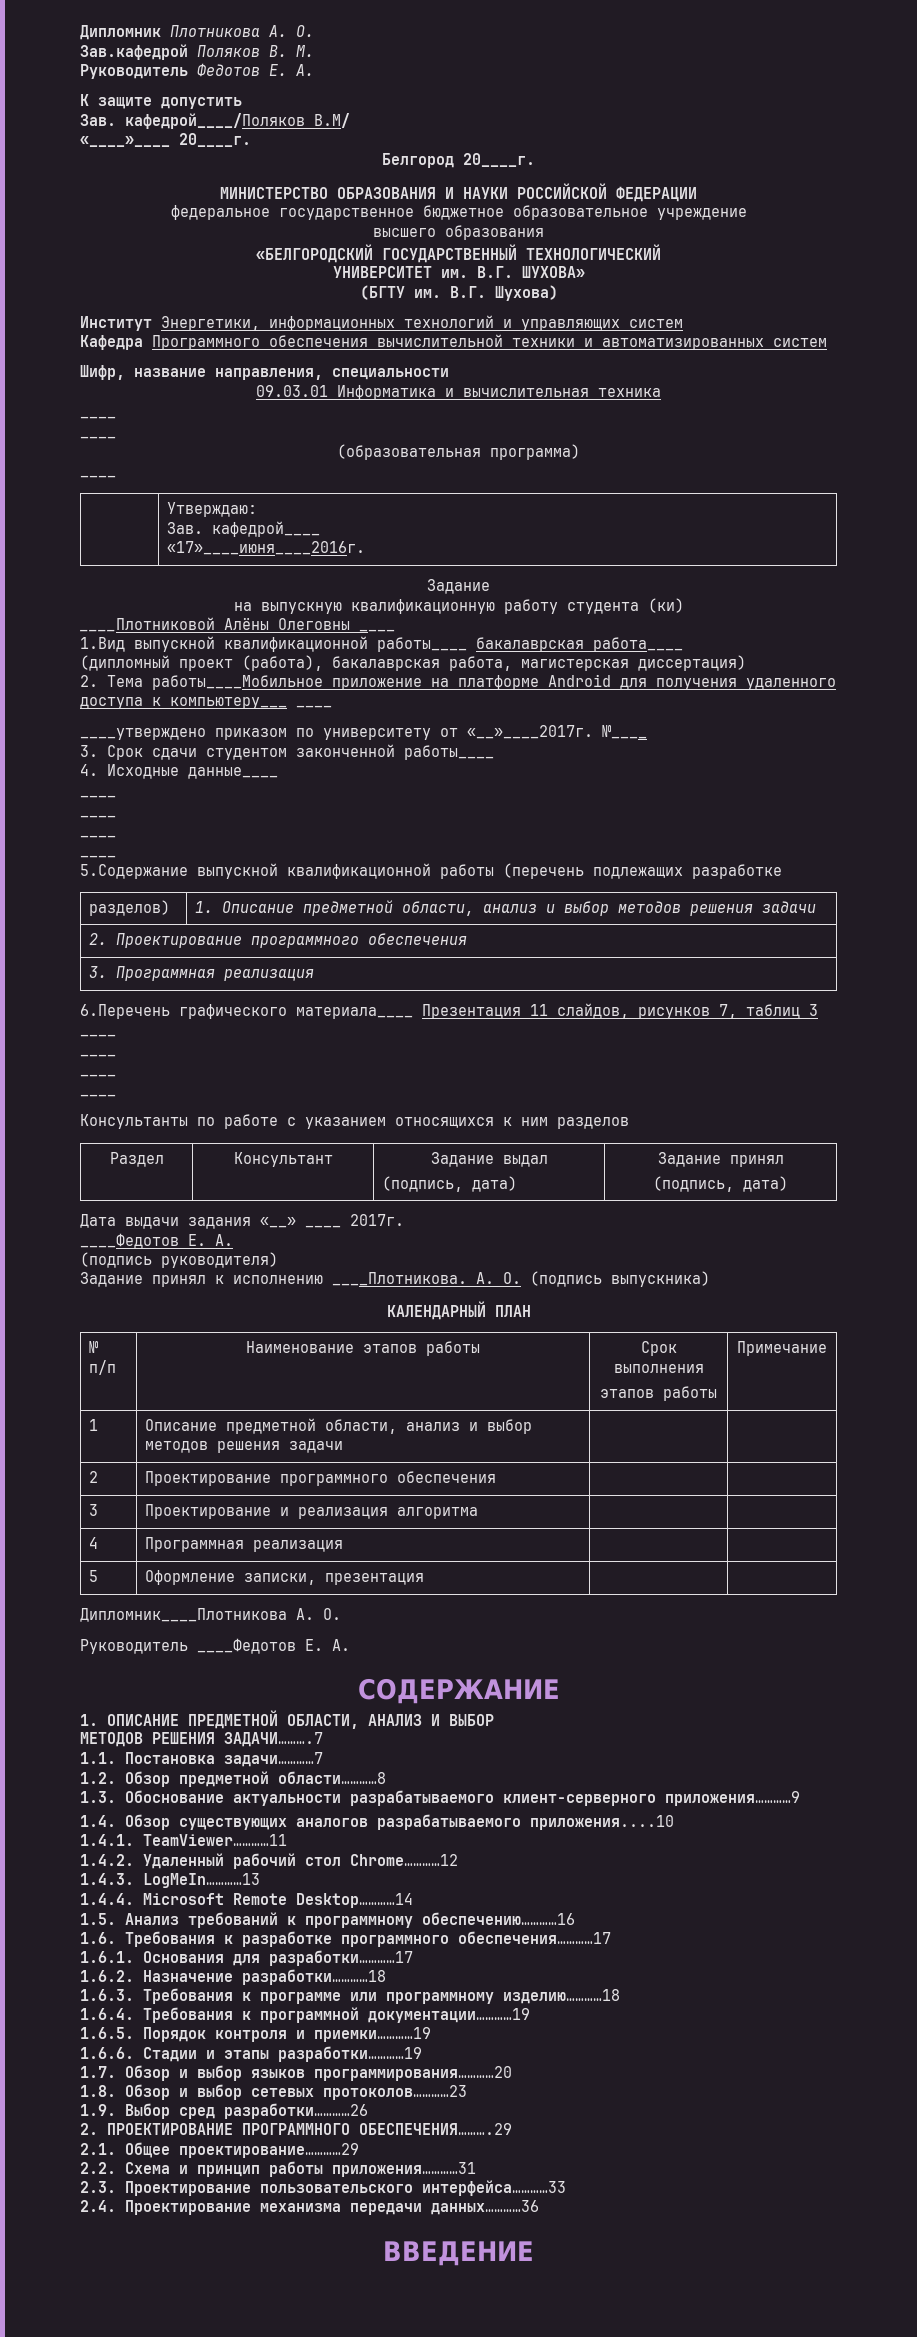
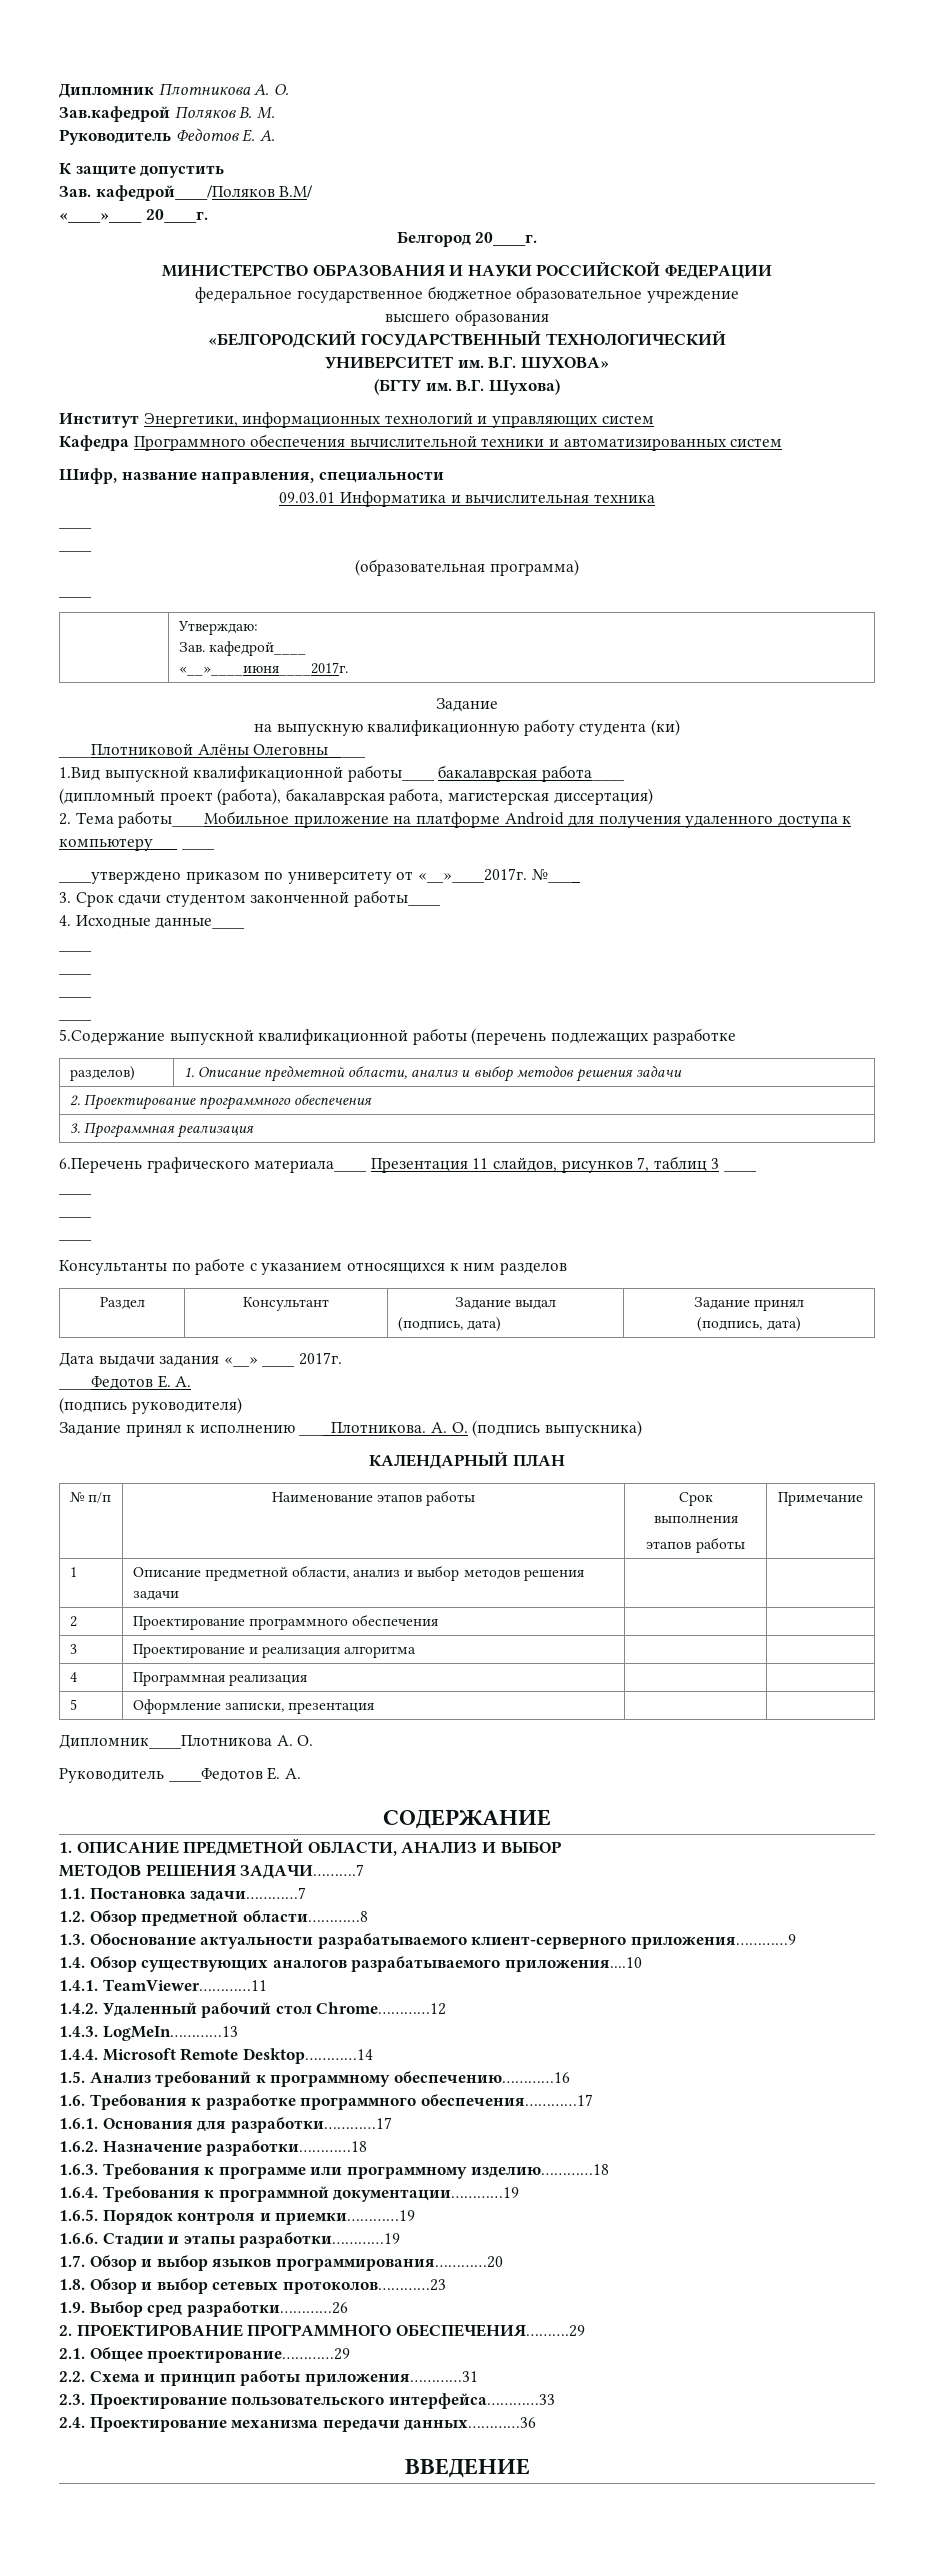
  | Утверждаю:
  Зав. кафедрой____
- «17»____июня____2016г.
+ «__»____июня____2017г.

